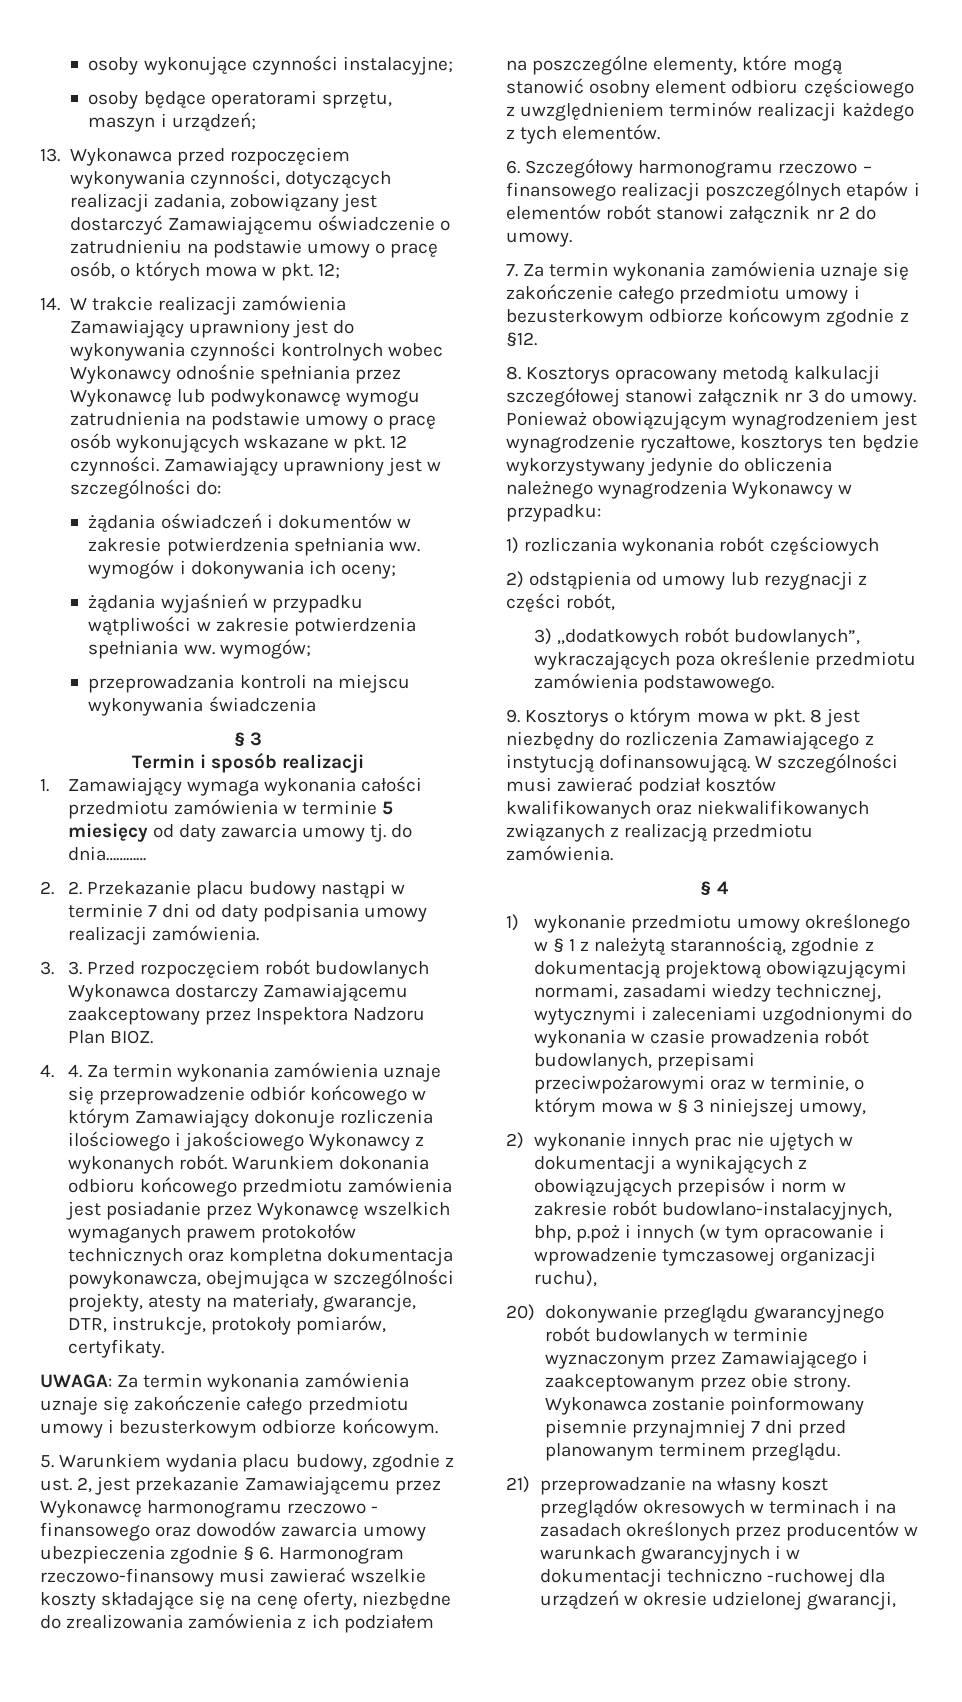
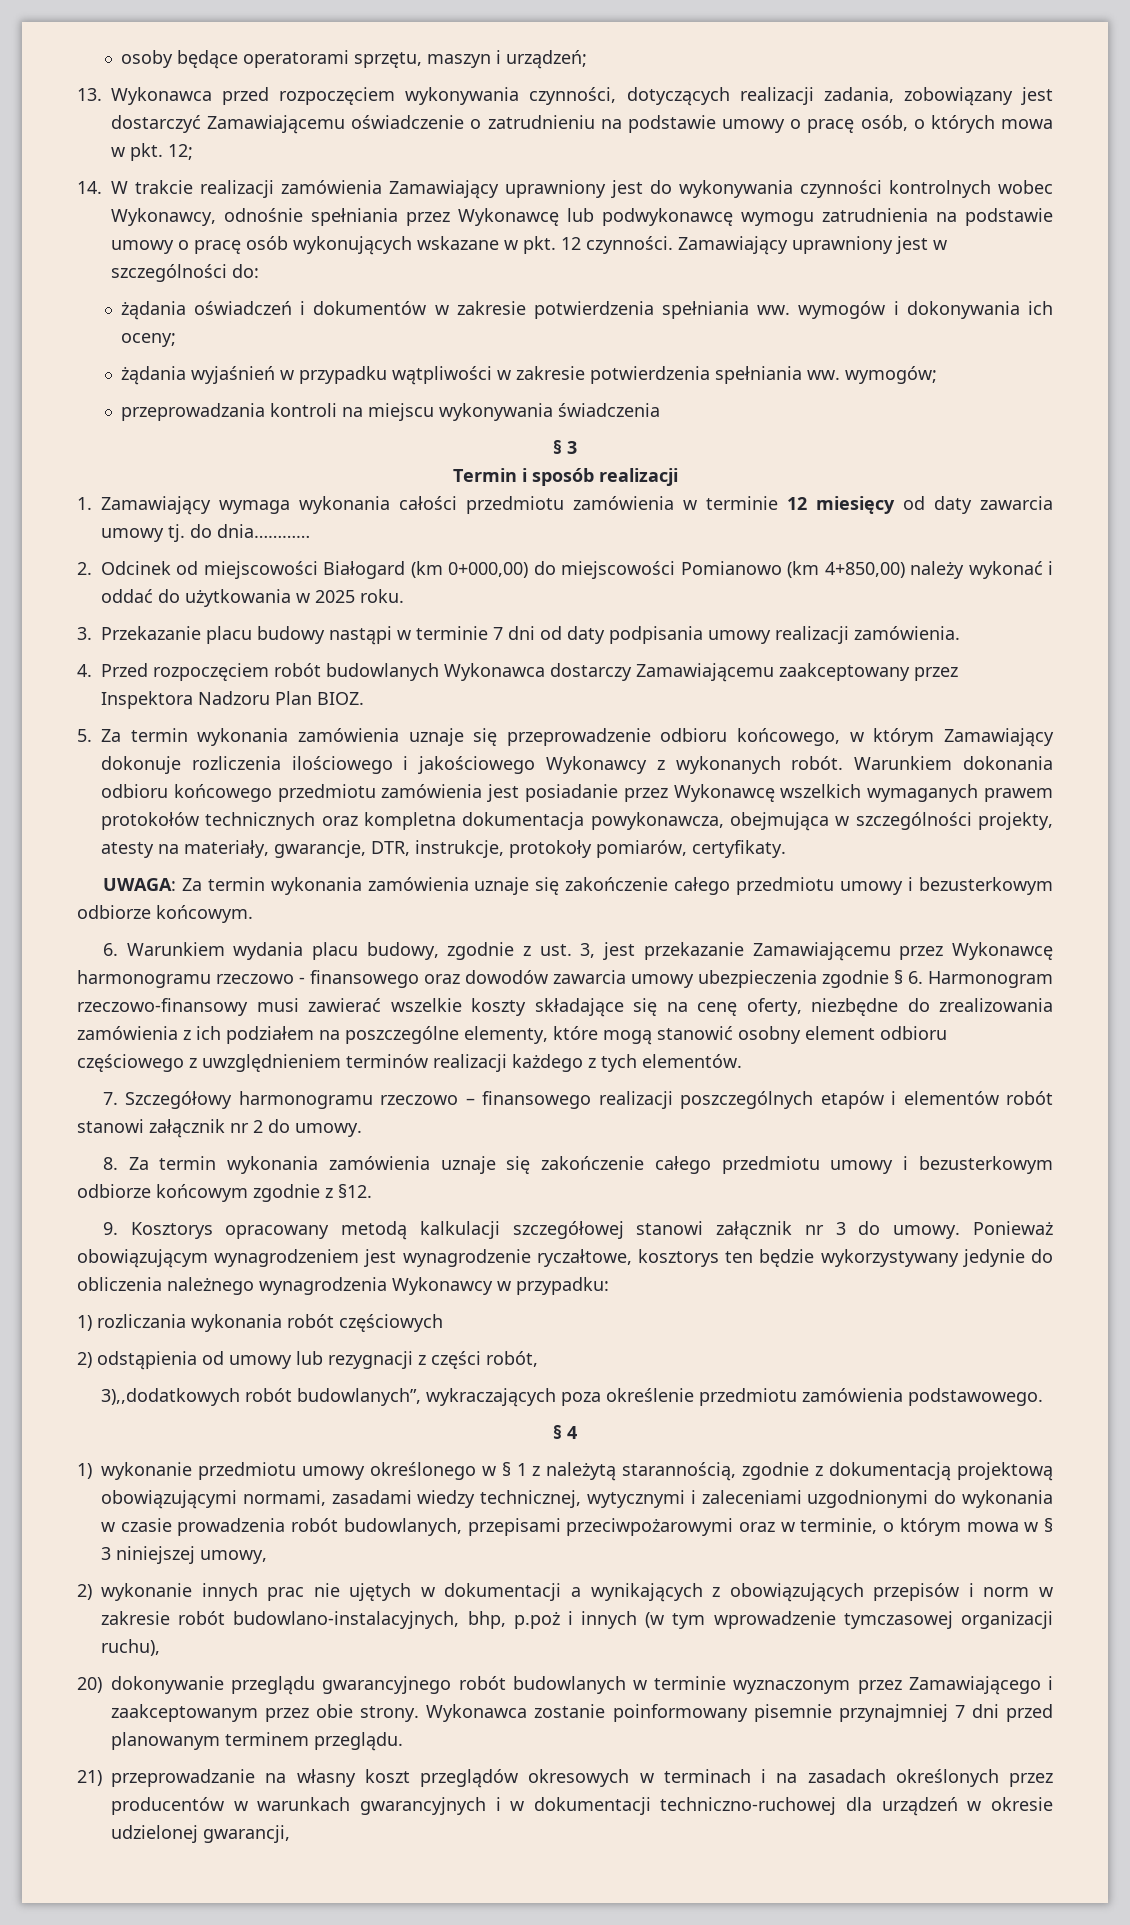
- osoby wykonujące czynności instalacyjne;
- 14. W trakcie realizacji zamówienia Zamawiający uprawniony jest do wykonywania czynności kontrolnych wobec Wykonawcy odnośnie spełniania przez Wykonawcę lub podwykonawcę wymogu zatrudnienia na podstawie umowy o pracę osób wykonujących wskazane w pkt. 12 czynności.
+ 14. W trakcie realizacji zamówienia Zamawiający uprawniony jest do wykonywania czynności kontrolnych wobec Wykonawcy, odnośnie spełniania przez Wykonawcę lub podwykonawcę wymogu zatrudnienia na podstawie umowy o pracę osób wykonujących wskazane w pkt. 12 czynności.
- 1. Zamawiający wymaga wykonania całości przedmiotu zamówienia w terminie 5 miesięcy od daty zawarcia umowy tj. do dnia…………
+ 1. Zamawiający wymaga wykonania całości przedmiotu zamówienia w terminie 12 miesięcy od daty zawarcia umowy tj. do dnia…………
- 2. 2. Przekazanie placu budowy nastąpi w terminie 7 dni od daty podpisania umowy realizacji zamówienia.
+ 2. Odcinek od miejscowości Białogard (km 0+000,00) do miejscowości Pomianowo (km 4+850,00) należy wykonać i oddać do użytkowania w 2025 roku.
+ 3. Przekazanie placu budowy nastąpi w terminie 7 dni od daty podpisania umowy realizacji zamówienia.
- 3. 3. Przed rozpoczęciem robót budowlanych Wykonawca dostarczy Zamawiającemu zaakceptowany przez Inspektora Nadzoru Plan BIOZ.
+ 4. Przed rozpoczęciem robót budowlanych Wykonawca dostarczy Zamawiającemu zaakceptowany przez Inspektora Nadzoru Plan BIOZ.
- 4. 4. Za termin wykonania zamówienia uznaje się przeprowadzenie odbiór końcowego w którym Zamawiający dokonuje rozliczenia ilościowego i jakościowego Wykonawcy z wykonanych robót.
+ 5. Za termin wykonania zamówienia uznaje się przeprowadzenie odbioru końcowego, w którym Zamawiający dokonuje rozliczenia ilościowego i jakościowego Wykonawcy z wykonanych robót.
- 5. Warunkiem wydania placu budowy, zgodnie z ust. 2, jest przekazanie Zamawiającemu przez Wykonawcę harmonogramu rzeczowo - finansowego oraz dowodów zawarcia umowy ubezpieczenia zgodnie § 6. Harmonogram rzeczowo-finansowy musi zawierać wszelkie koszty składające się na cenę oferty, niezbędne do zrealizowania zamówienia z ich podziałem na poszczególne elementy, które mogą stanowić osobny element odbioru częściowego z uwzględnieniem terminów realizacji każdego z tych elementów.
+ 6. Warunkiem wydania placu budowy, zgodnie z ust. 3, jest przekazanie Zamawiającemu przez Wykonawcę harmonogramu rzeczowo - finansowego oraz dowodów zawarcia umowy ubezpieczenia zgodnie § 6. Harmonogram rzeczowo-finansowy musi zawierać wszelkie koszty składające się na cenę oferty, niezbędne do zrealizowania zamówienia z ich podziałem na poszczególne elementy, które mogą stanowić osobny element odbioru częściowego z uwzględnieniem terminów realizacji każdego z tych elementów.
- 6. Szczegółowy harmonogramu rzeczowo – finansowego realizacji poszczególnych etapów i elementów robót stanowi załącznik nr 2 do umowy.
+ 7. Szczegółowy harmonogramu rzeczowo – finansowego realizacji poszczególnych etapów i elementów robót stanowi załącznik nr 2 do umowy.
- 7. Za termin wykonania zamówienia uznaje się zakończenie całego przedmiotu umowy i bezusterkowym odbiorze końcowym zgodnie z §12.
+ 8. Za termin wykonania zamówienia uznaje się zakończenie całego przedmiotu umowy i bezusterkowym odbiorze końcowym zgodnie z §12.
- 8. Kosztorys opracowany metodą kalkulacji szczegółowej stanowi załącznik nr 3 do umowy.
+ 9. Kosztorys opracowany metodą kalkulacji szczegółowej stanowi załącznik nr 3 do umowy.
- 3) ,,dodatkowych robót budowlanych”, wykraczających poza określenie przedmiotu zamówienia podstawowego.
+ 3),,dodatkowych robót budowlanych”, wykraczających poza określenie przedmiotu zamówienia podstawowego.
- 9. Kosztorys o którym mowa w pkt. 8 jest niezbędny do rozliczenia Zamawiającego z instytucją dofinansowującą. W szczególności musi zawierać podział kosztów kwalifikowanych oraz niekwalifikowanych związanych z realizacją przedmiotu zamówienia.
- 2) wykonanie innych prac nie ujętych w dokumentacji a wynikających z obowiązujących przepisów i norm w zakresie robót budowlano-instalacyjnych, bhp, p.poż i innych (w tym opracowanie i wprowadzenie tymczasowej organizacji ruchu),
+ 2) wykonanie innych prac nie ujętych w dokumentacji a wynikających z obowiązujących przepisów i norm w zakresie robót budowlano-instalacyjnych, bhp, p.poż i innych (w tym wprowadzenie tymczasowej organizacji ruchu),
- 21) przeprowadzanie na własny koszt przeglądów okresowych w terminach i na zasadach określonych przez producentów w warunkach gwarancyjnych i w dokumentacji techniczno -ruchowej dla urządzeń w okresie udzielonej gwarancji,
+ 21) przeprowadzanie na własny koszt przeglądów okresowych w terminach i na zasadach określonych przez producentów w warunkach gwarancyjnych i w dokumentacji techniczno-ruchowej dla urządzeń w okresie udzielonej gwarancji,

